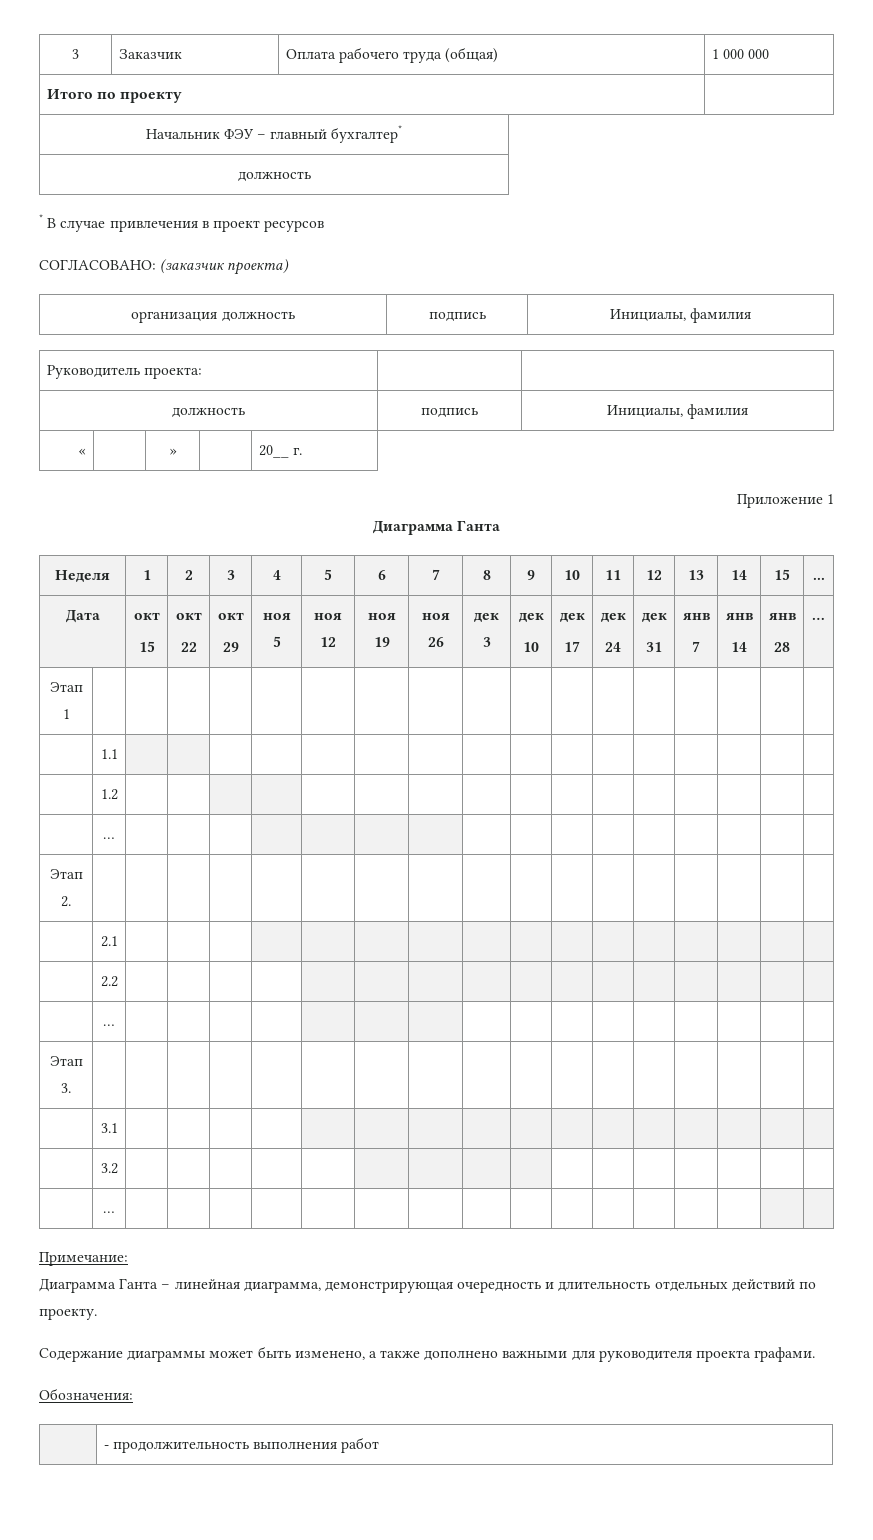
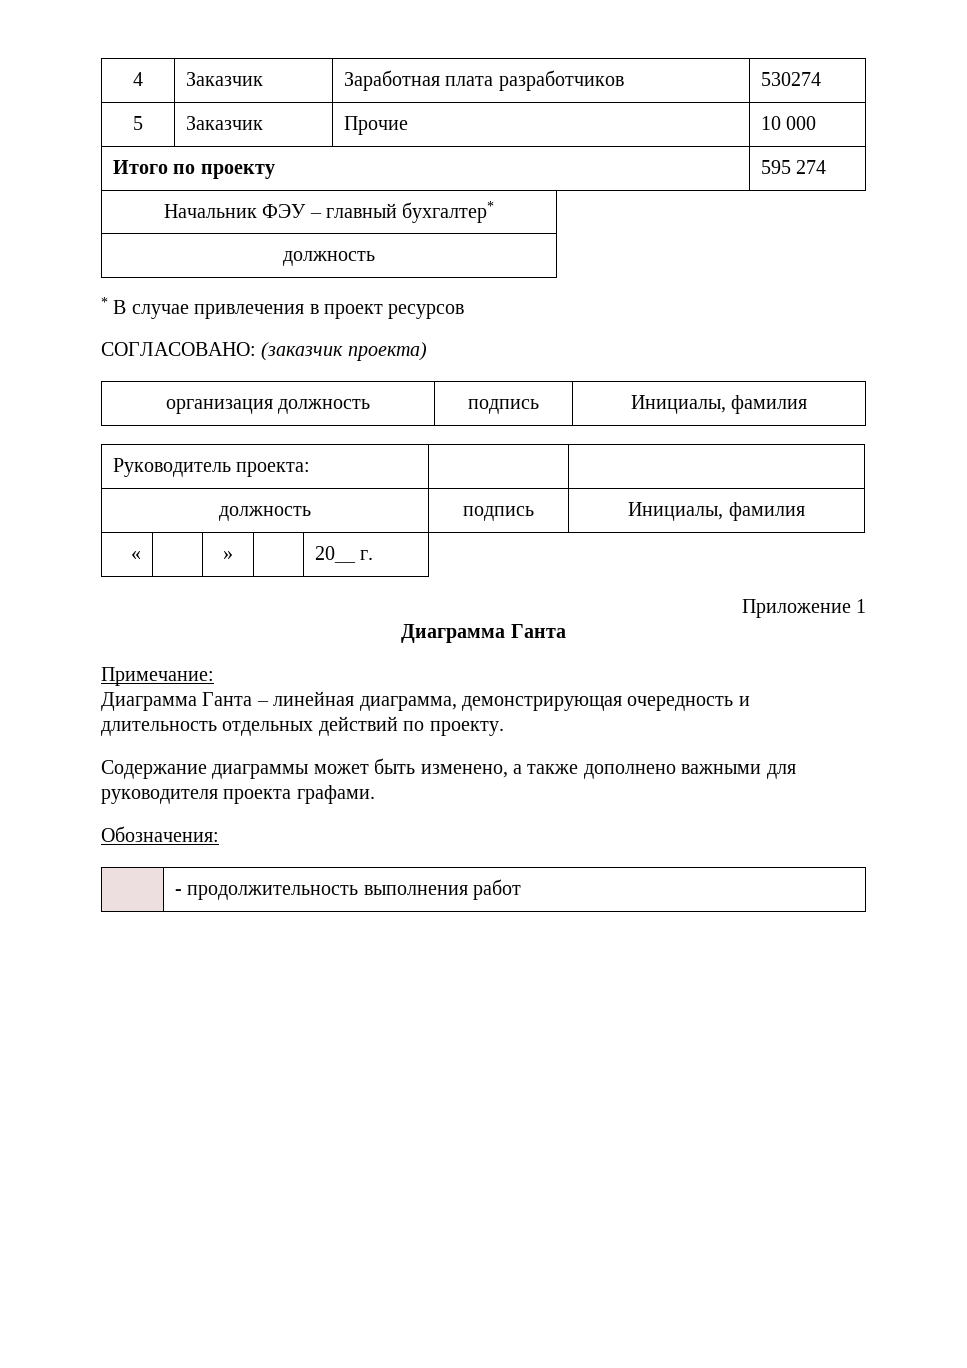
- 3 | Заказчик | Оплата рабочего труда (общая) | 1 000 000
+ 4 | Заказчик | Заработная плата разработчиков | 530274
+ 5 | Заказчик | Прочие | 10 000
- Итого по проекту |
+ Итого по проекту | 595 274
- Неделя | 1 | 2 | 3 | 4 | 5 | 6 | 7 | 8 | 9 | 10 | 11 | 12 | 13 | 14 | 15 | ...
- Дата | окт
- 15 | окт
- 22 | окт
- 29 | ноя 5 | ноя 12 | ноя 19 | ноя 26 | дек 3 | дек
- 10 | дек
- 17 | дек
- 24 | дек
- 31 | янв
- 7 | янв
- 14 | янв
- 28 | …
- Этап 1 | | | | | | | | | | | | | | | | |
- | 1.1 | | | | | | | | | | | | | | | |
- | 1.2 | | | | | | | | | | | | | | | |
- | … | | | | | | | | | | | | | | | |
- Этап 2. | | | | | | | | | | | | | | | | |
- | 2.1 | | | | | | | | | | | | | | | |
- | 2.2 | | | | | | | | | | | | | | | |
- | … | | | | | | | | | | | | | | | |
- Этап 3. | | | | | | | | | | | | | | | | |
- | 3.1 | | | | | | | | | | | | | | | |
- | 3.2 | | | | | | | | | | | | | | | |
- | … | | | | | | | | | | | | | | | |

